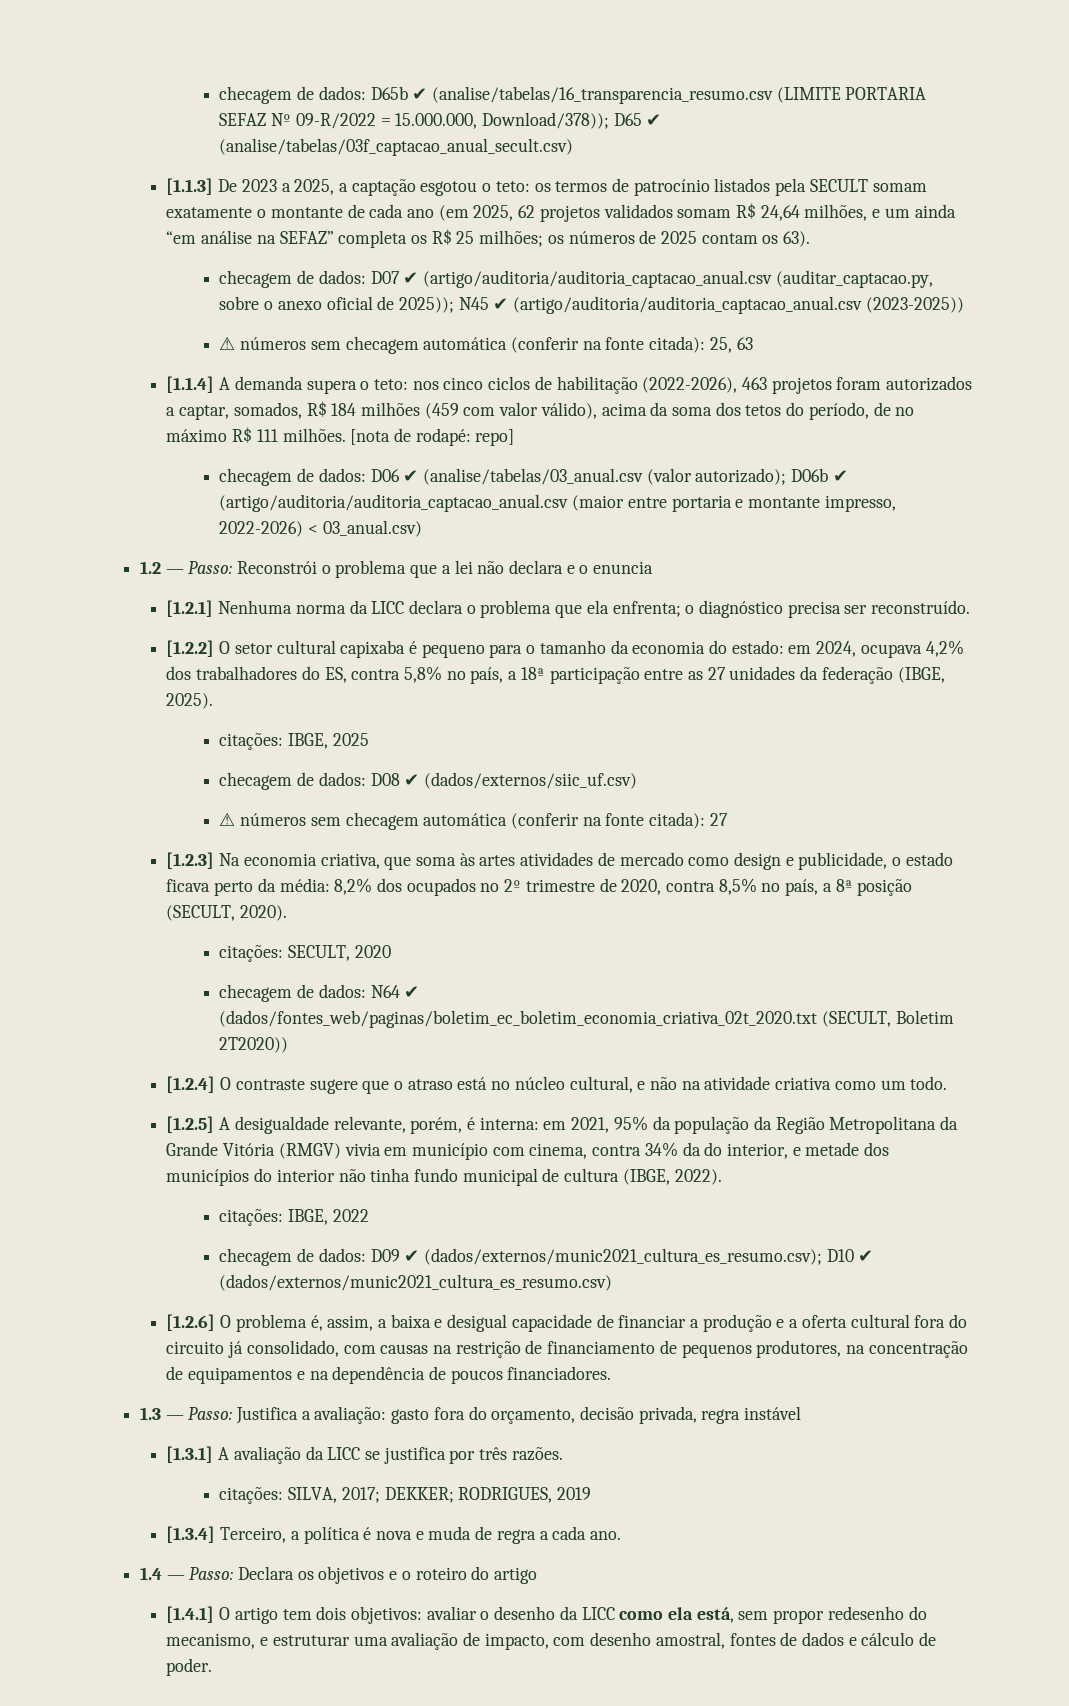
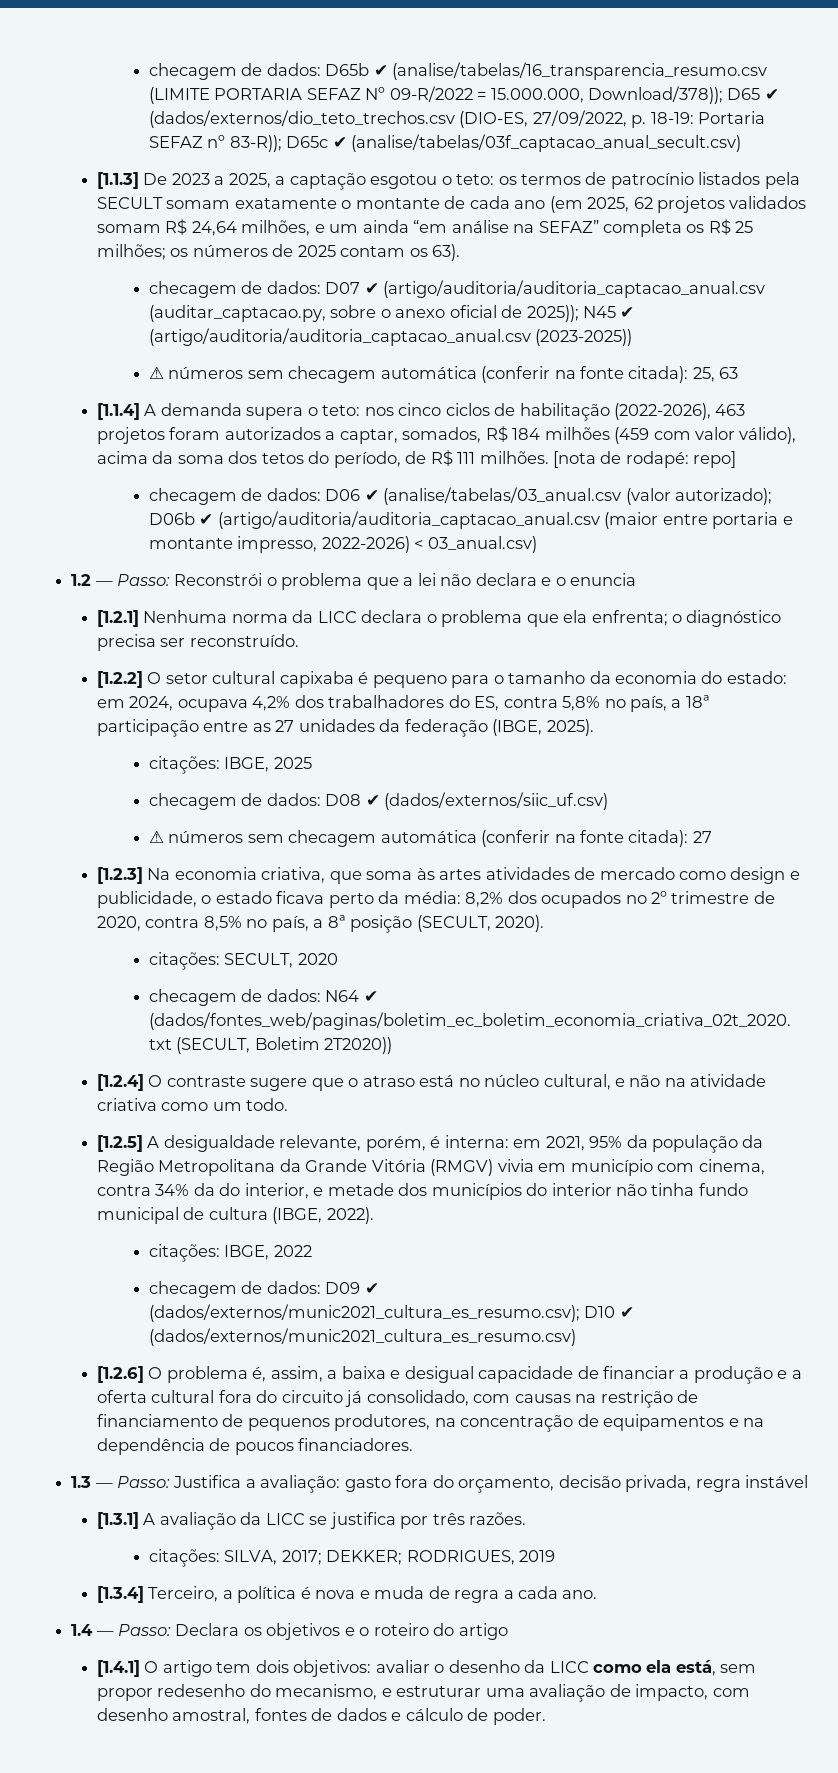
- checagem de dados: D65b ✔ (analise/tabelas/16_transparencia_resumo.csv (LIMITE PORTARIA SEFAZ Nº 09-R/2022 = 15.000.000, Download/378)); D65 ✔ (analise/tabelas/03f_captacao_anual_secult.csv)
+ checagem de dados: D65b ✔ (analise/tabelas/16_transparencia_resumo.csv (LIMITE PORTARIA SEFAZ Nº 09-R/2022 = 15.000.000, Download/378)); D65 ✔ (dados/externos/dio_teto_trechos.csv (DIO-ES, 27/09/2022, p. 18-19: Portaria SEFAZ nº 83-R)); D65c ✔ (analise/tabelas/03f_captacao_anual_secult.csv)
- [1.1.4] A demanda supera o teto: nos cinco ciclos de habilitação (2022-2026), 463 projetos foram autorizados a captar, somados, R$ 184 milhões (459 com valor válido), acima da soma dos tetos do período, de no máximo R$ 111 milhões.
+ [1.1.4] A demanda supera o teto: nos cinco ciclos de habilitação (2022-2026), 463 projetos foram autorizados a captar, somados, R$ 184 milhões (459 com valor válido), acima da soma dos tetos do período, de R$ 111 milhões.

